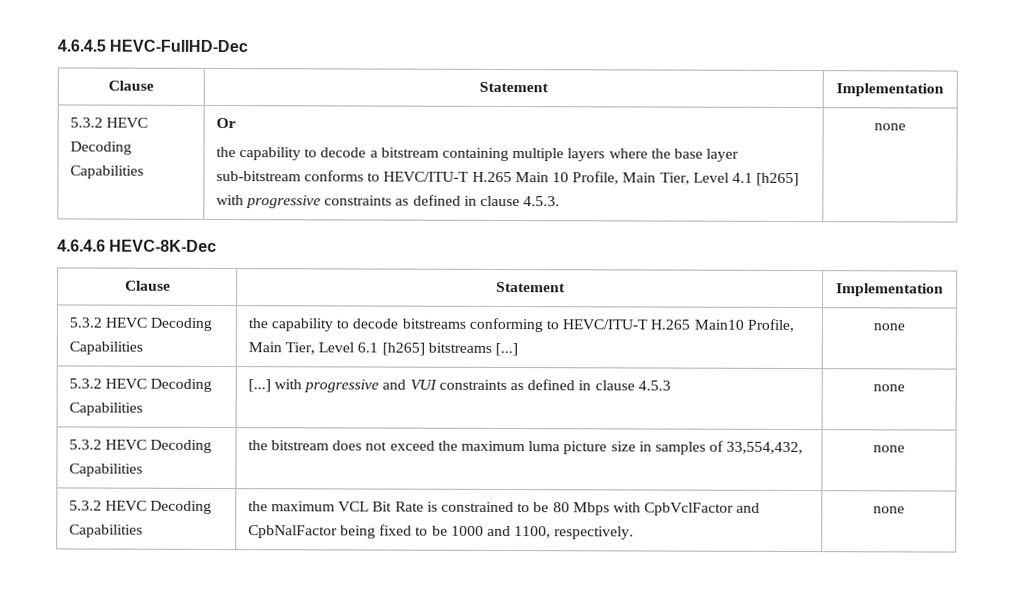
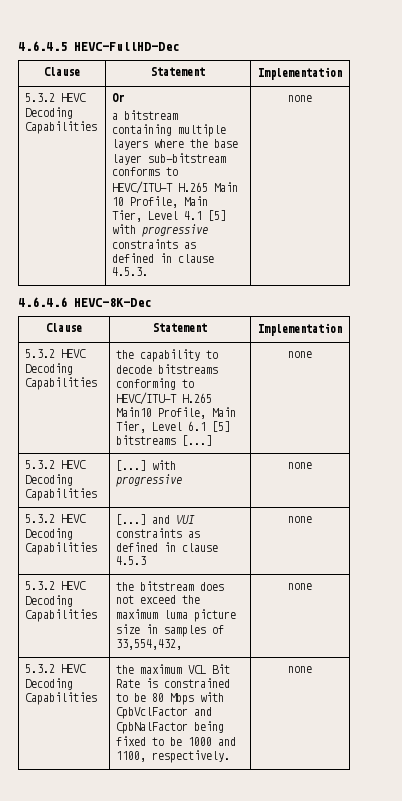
  5.3.2 HEVC Decoding Capabilities | Or
- the capability to decode a bitstream containing multiple layers where the base layer sub-bitstream conforms to HEVC/ITU-T H.265 Main 10 Profile, Main Tier, Level 4.1 [h265] with progressive constraints as defined in clause 4.5.3. | none
+ a bitstream containing multiple layers where the base layer sub-bitstream conforms to HEVC/ITU-T H.265 Main 10 Profile, Main Tier, Level 4.1 [5] with progressive constraints as defined in clause 4.5.3. | none
- 5.3.2 HEVC Decoding Capabilities | the capability to decode bitstreams conforming to HEVC/ITU-T H.265 Main10 Profile, Main Tier, Level 6.1 [h265] bitstreams [...] | none
+ 5.3.2 HEVC Decoding Capabilities | the capability to decode bitstreams conforming to HEVC/ITU-T H.265 Main10 Profile, Main Tier, Level 6.1 [5] bitstreams [...] | none
- 5.3.2 HEVC Decoding Capabilities | [...] with progressive and VUI constraints as defined in clause 4.5.3 | none
+ 5.3.2 HEVC Decoding Capabilities | [...] with progressive | none
+ 5.3.2 HEVC Decoding Capabilities | [...] and VUI constraints as defined in clause 4.5.3 | none

